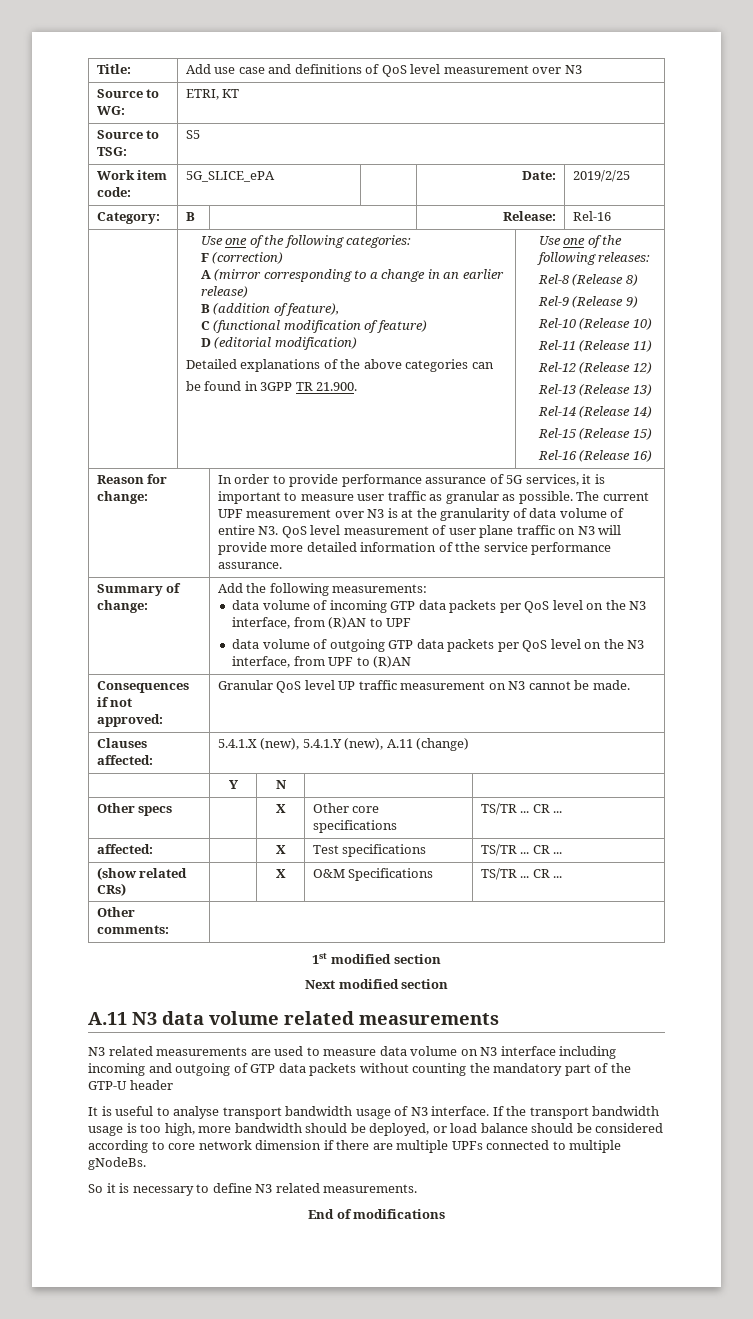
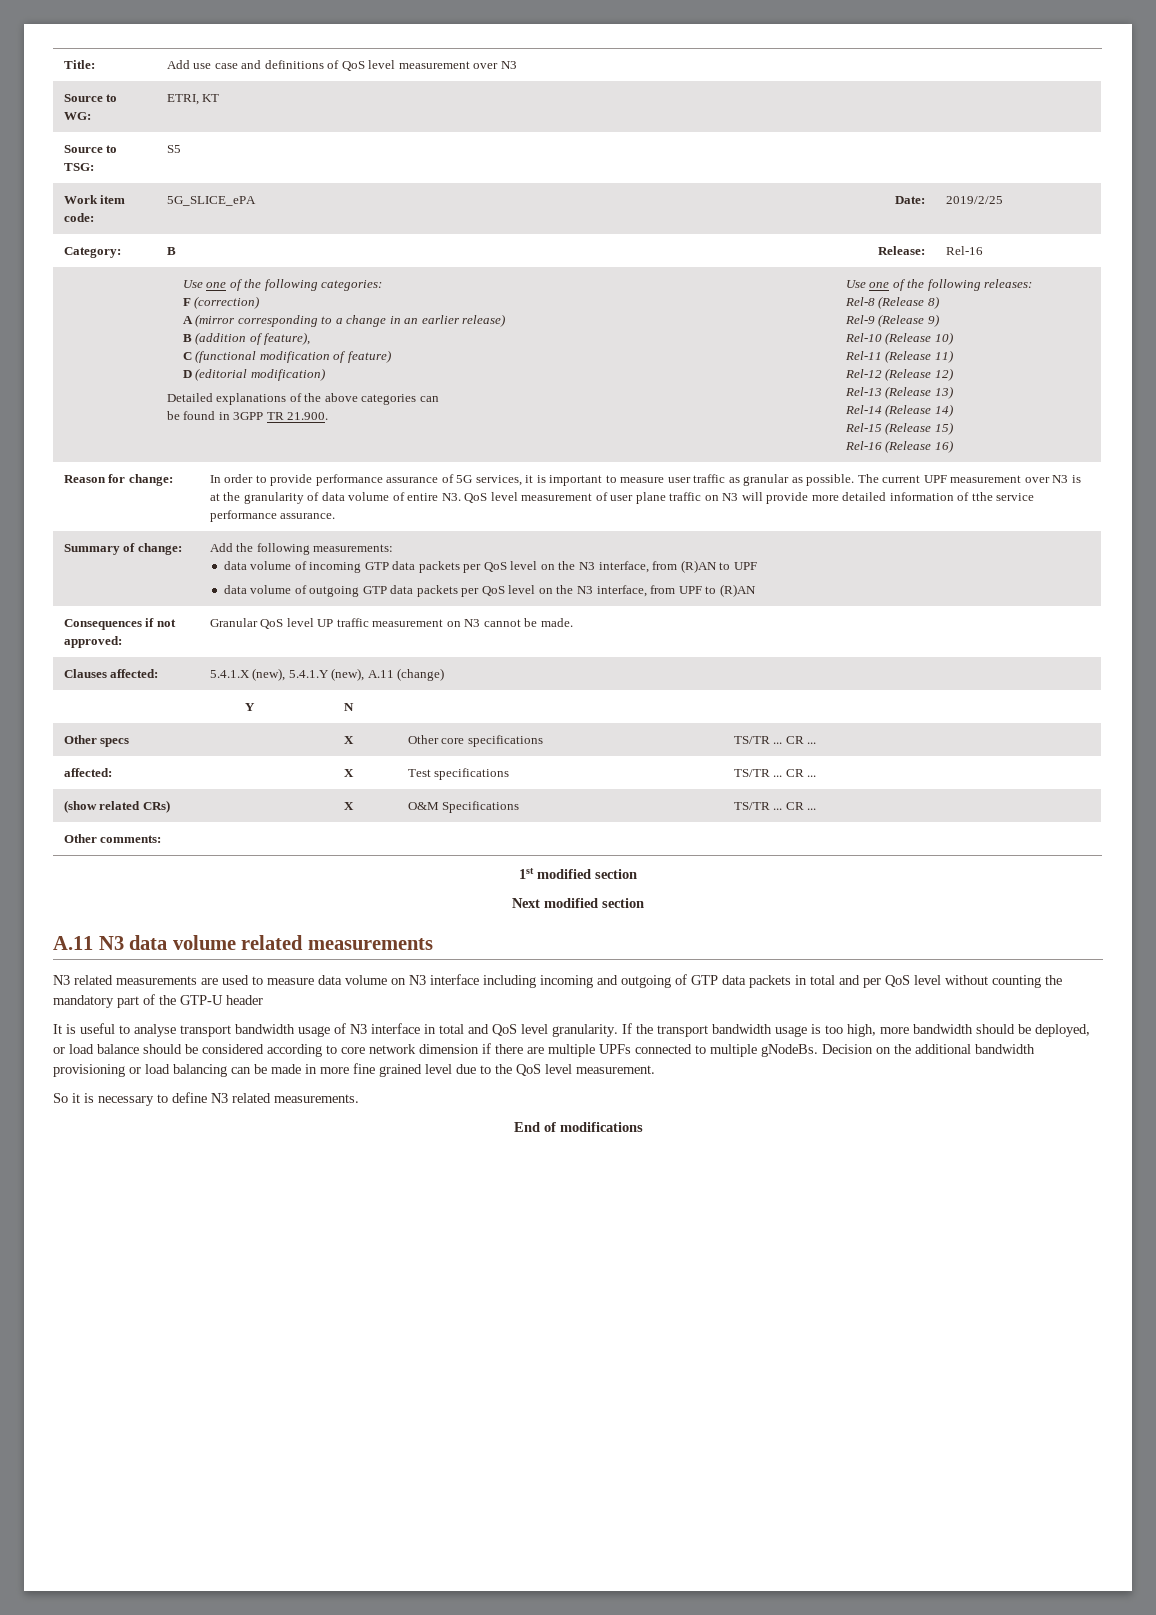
- N3 related measurements are used to measure data volume on N3 interface including incoming and outgoing of GTP data packets without counting the mandatory part of the GTP-U header
+ N3 related measurements are used to measure data volume on N3 interface including incoming and outgoing of GTP data packets in total and per QoS level without counting the mandatory part of the GTP-U header
- It is useful to analyse transport bandwidth usage of N3 interface.
+ It is useful to analyse transport bandwidth usage of N3 interface in total and QoS level granularity.
+ Decision on the additional bandwidth provisioning or load balancing can be made in more fine grained level due to the QoS level measurement.

